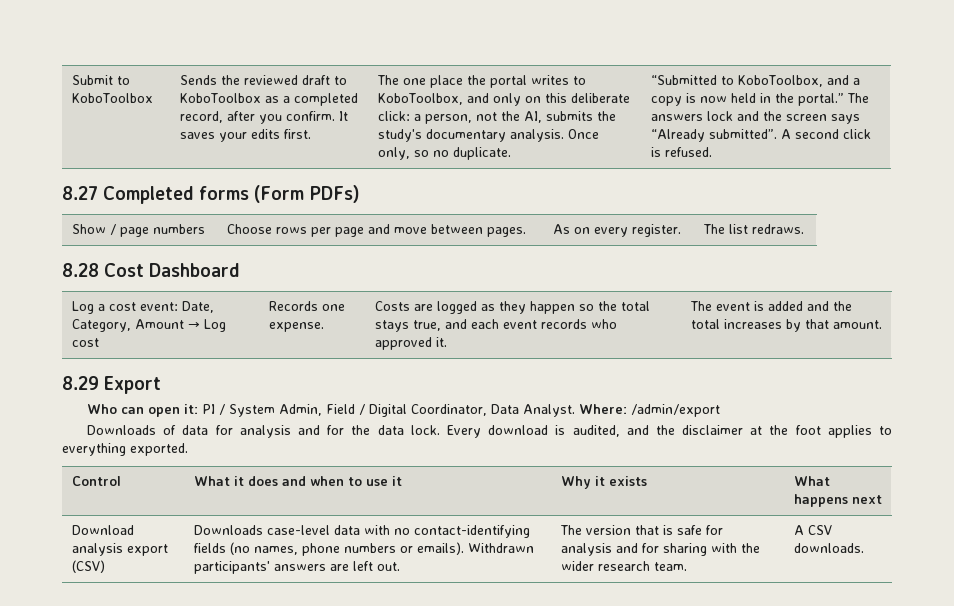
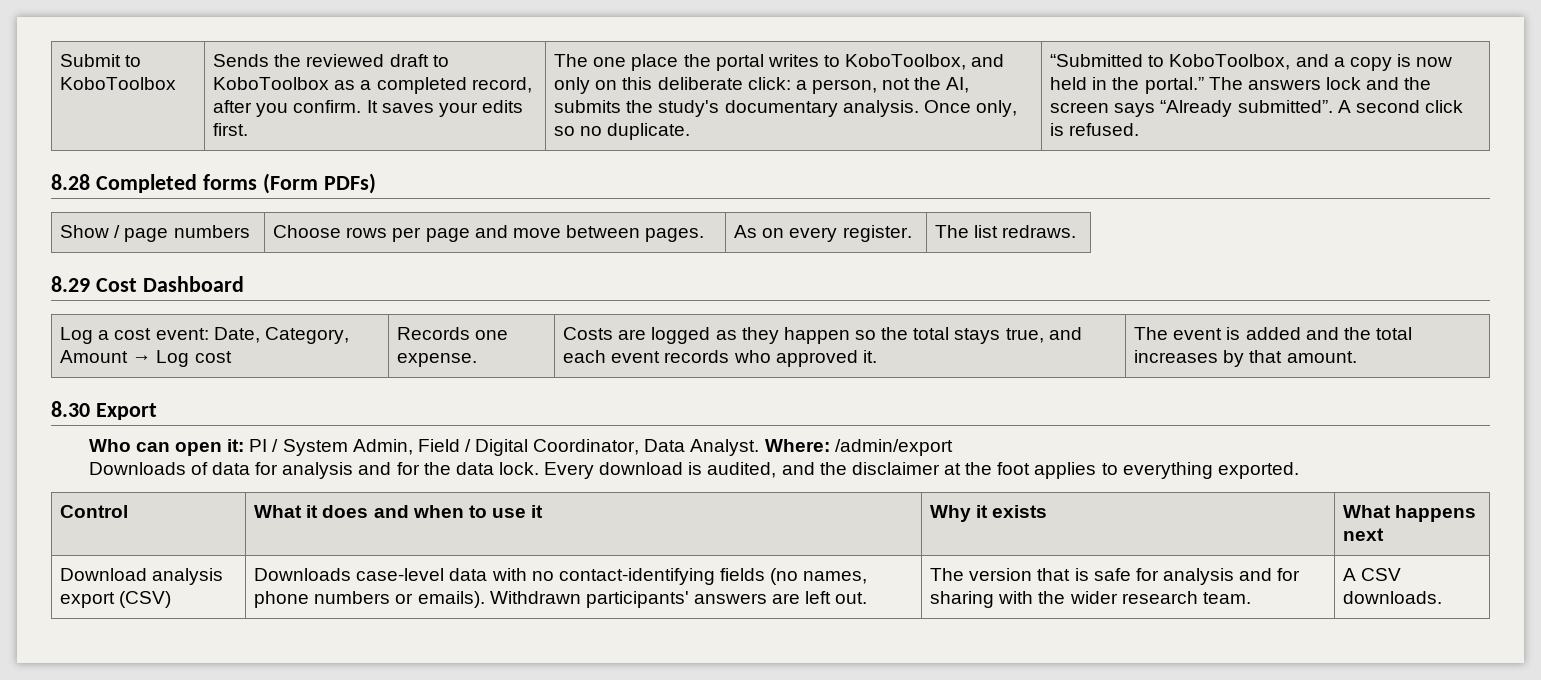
- 8.27 Completed forms (Form PDFs)
+ 8.28 Completed forms (Form PDFs)
- 8.28 Cost Dashboard
+ 8.29 Cost Dashboard
- 8.29 Export
+ 8.30 Export

